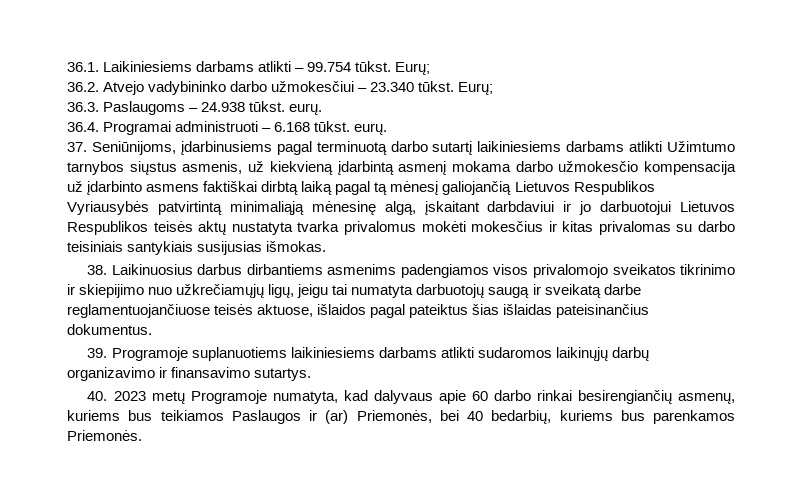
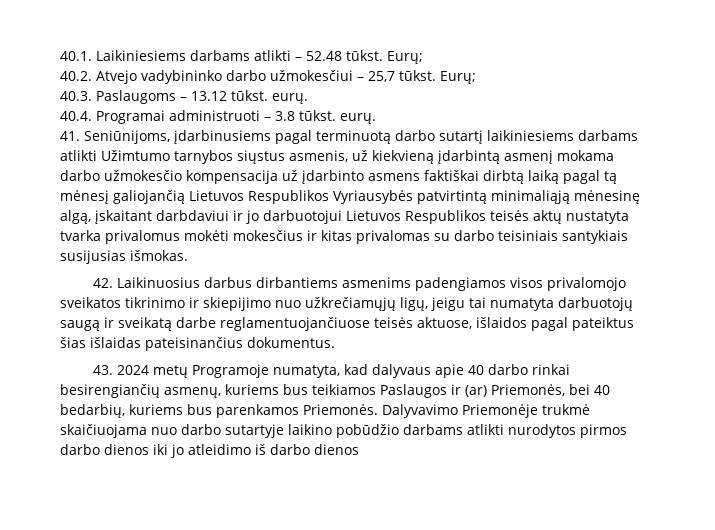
- 36.1. Laikiniesiems darbams atlikti – 99.754 tūkst. Eurų;
- 36.2. Atvejo vadybininko darbo užmokesčiui – 23.340 tūkst. Eurų;
- 36.3. Paslaugoms – 24.938 tūkst. eurų.
- 36.4. Programai administruoti – 6.168 tūkst. eurų.
- 37. Seniūnijoms, įdarbinusiems pagal terminuotą darbo sutartį laikiniesiems darbams atlikti Užimtumo tarnybos siųstus asmenis, už kiekvieną įdarbintą asmenį mokama darbo užmokesčio kompensacija už įdarbinto asmens faktiškai dirbtą laiką pagal tą mėnesį galiojančią Lietuvos Respublikos Vyriausybės patvirtintą minimaliąją mėnesinę algą, įskaitant darbdaviui ir jo darbuotojui Lietuvos Respublikos teisės aktų nustatyta tvarka privalomus mokėti mokesčius ir kitas privalomas su darbo teisiniais santykiais susijusias išmokas.
+ 40.1. Laikiniesiems darbams atlikti – 52.48 tūkst. Eurų;
+ 40.2. Atvejo vadybininko darbo užmokesčiui – 25,7 tūkst. Eurų;
+ 40.3. Paslaugoms – 13.12 tūkst. eurų.
+ 40.4. Programai administruoti – 3.8 tūkst. eurų.
+ 41. Seniūnijoms, įdarbinusiems pagal terminuotą darbo sutartį laikiniesiems darbams atlikti Užimtumo tarnybos siųstus asmenis, už kiekvieną įdarbintą asmenį mokama darbo užmokesčio kompensacija už įdarbinto asmens faktiškai dirbtą laiką pagal tą mėnesį galiojančią Lietuvos Respublikos Vyriausybės patvirtintą minimaliąją mėnesinę algą, įskaitant darbdaviui ir jo darbuotojui Lietuvos Respublikos teisės aktų nustatyta tvarka privalomus mokėti mokesčius ir kitas privalomas su darbo teisiniais santykiais susijusias išmokas.
- 38. Laikinuosius darbus dirbantiems asmenims padengiamos visos privalomojo sveikatos tikrinimo ir skiepijimo nuo užkrečiamųjų ligų, jeigu tai numatyta darbuotojų saugą ir sveikatą darbe reglamentuojančiuose teisės aktuose, išlaidos pagal pateiktus šias išlaidas pateisinančius dokumentus.
+ 42. Laikinuosius darbus dirbantiems asmenims padengiamos visos privalomojo sveikatos tikrinimo ir skiepijimo nuo užkrečiamųjų ligų, jeigu tai numatyta darbuotojų saugą ir sveikatą darbe reglamentuojančiuose teisės aktuose, išlaidos pagal pateiktus šias išlaidas pateisinančius dokumentus.
- 39. Programoje suplanuotiems laikiniesiems darbams atlikti sudaromos laikinųjų darbų organizavimo ir finansavimo sutartys.
- 40. 2023 metų Programoje numatyta, kad dalyvaus apie 60 darbo rinkai besirengiančių asmenų, kuriems bus teikiamos Paslaugos ir (ar) Priemonės, bei 40 bedarbių, kuriems bus parenkamos Priemonės.
+ 43. 2024 metų Programoje numatyta, kad dalyvaus apie 40 darbo rinkai besirengiančių asmenų, kuriems bus teikiamos Paslaugos ir (ar) Priemonės, bei 40 bedarbių, kuriems bus parenkamos Priemonės.
+ Dalyvavimo Priemonėje trukmė skaičiuojama nuo darbo sutartyje laikino pobūdžio darbams atlikti nurodytos pirmos darbo dienos iki jo atleidimo iš darbo dienos

